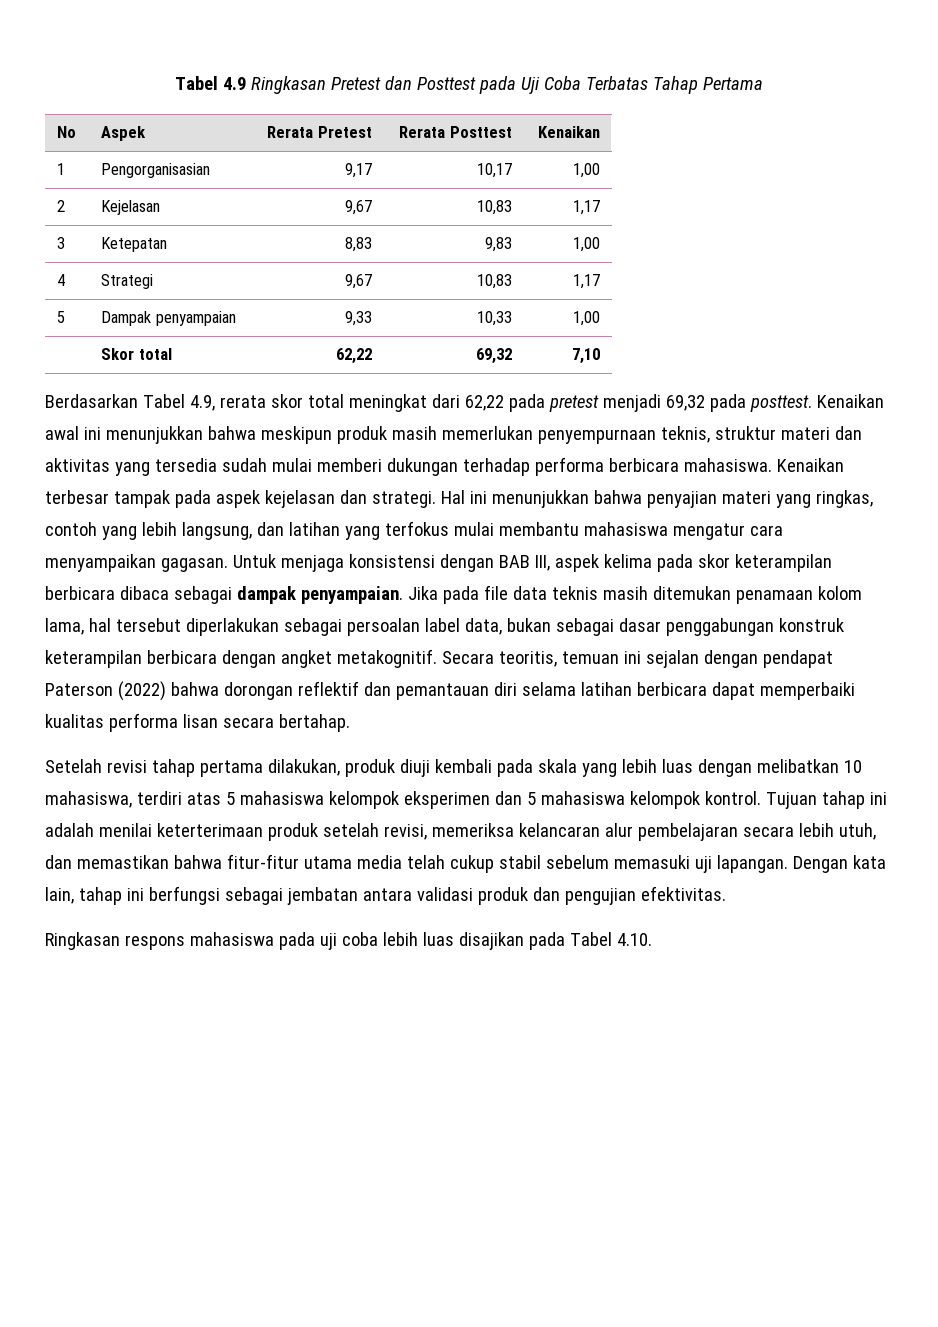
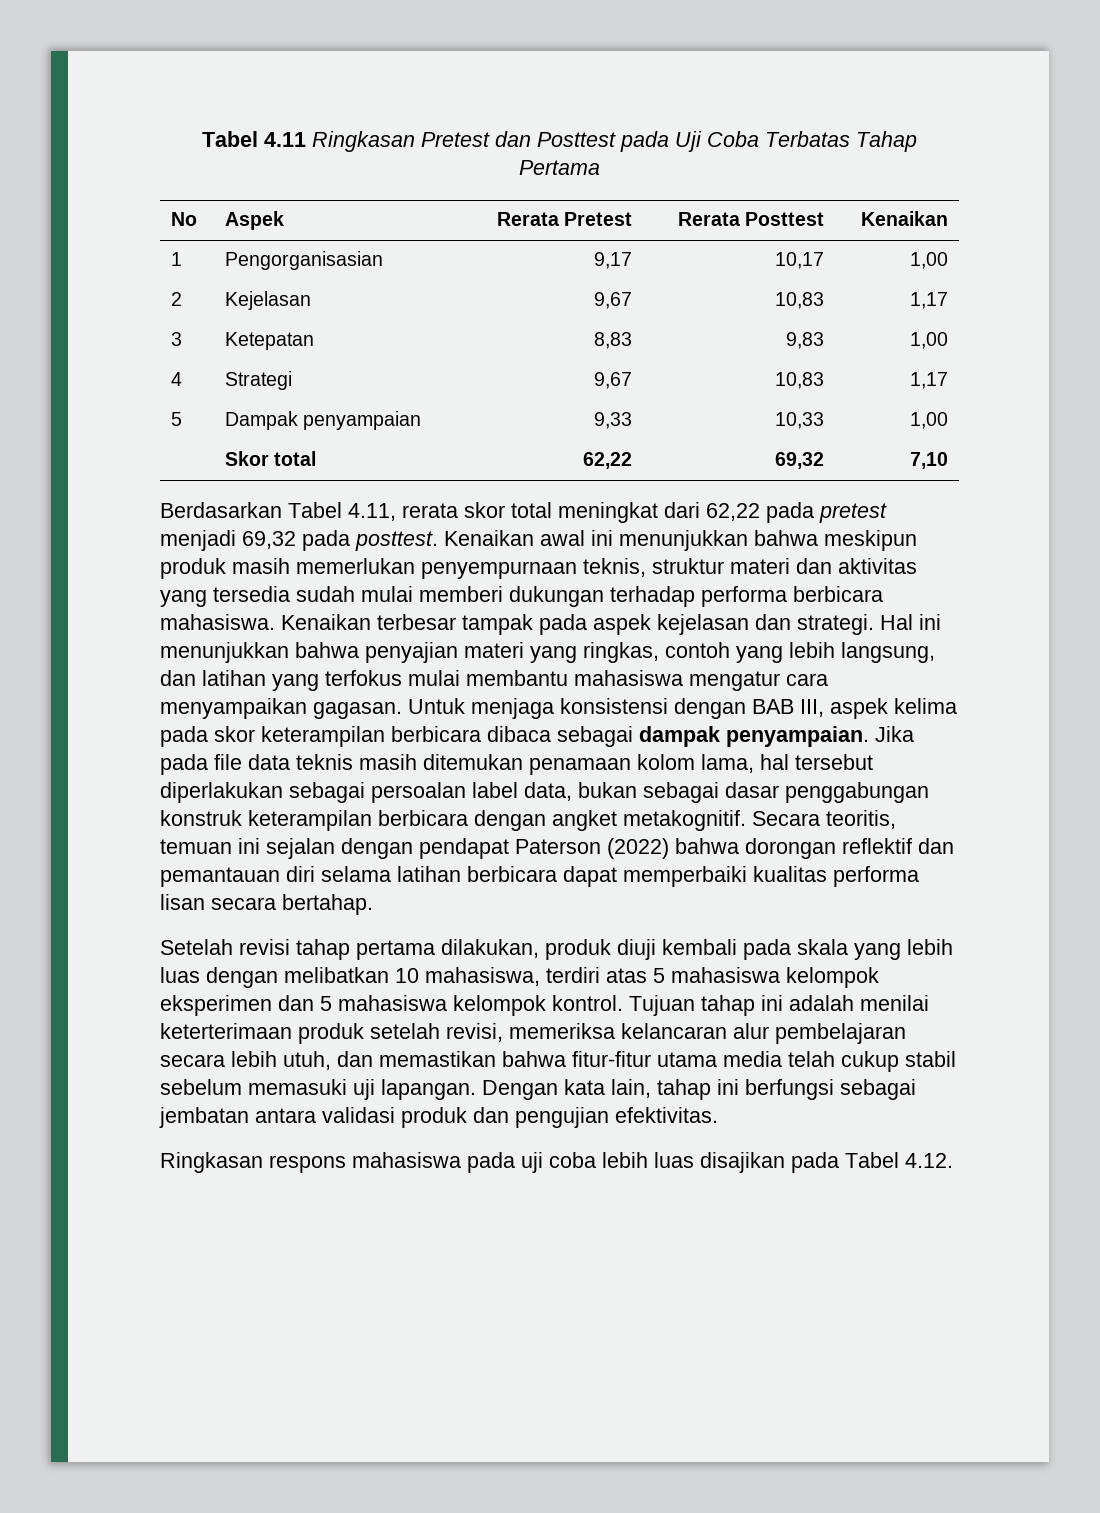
- Tabel 4.9 Ringkasan Pretest dan Posttest pada Uji Coba Terbatas Tahap Pertama
+ Tabel 4.11 Ringkasan Pretest dan Posttest pada Uji Coba Terbatas Tahap Pertama
- Berdasarkan Tabel 4.9, rerata skor total meningkat dari 62,22 pada pretest menjadi 69,32 pada posttest.
+ Berdasarkan Tabel 4.11, rerata skor total meningkat dari 62,22 pada pretest menjadi 69,32 pada posttest.
- Ringkasan respons mahasiswa pada uji coba lebih luas disajikan pada Tabel 4.10.
+ Ringkasan respons mahasiswa pada uji coba lebih luas disajikan pada Tabel 4.12.

